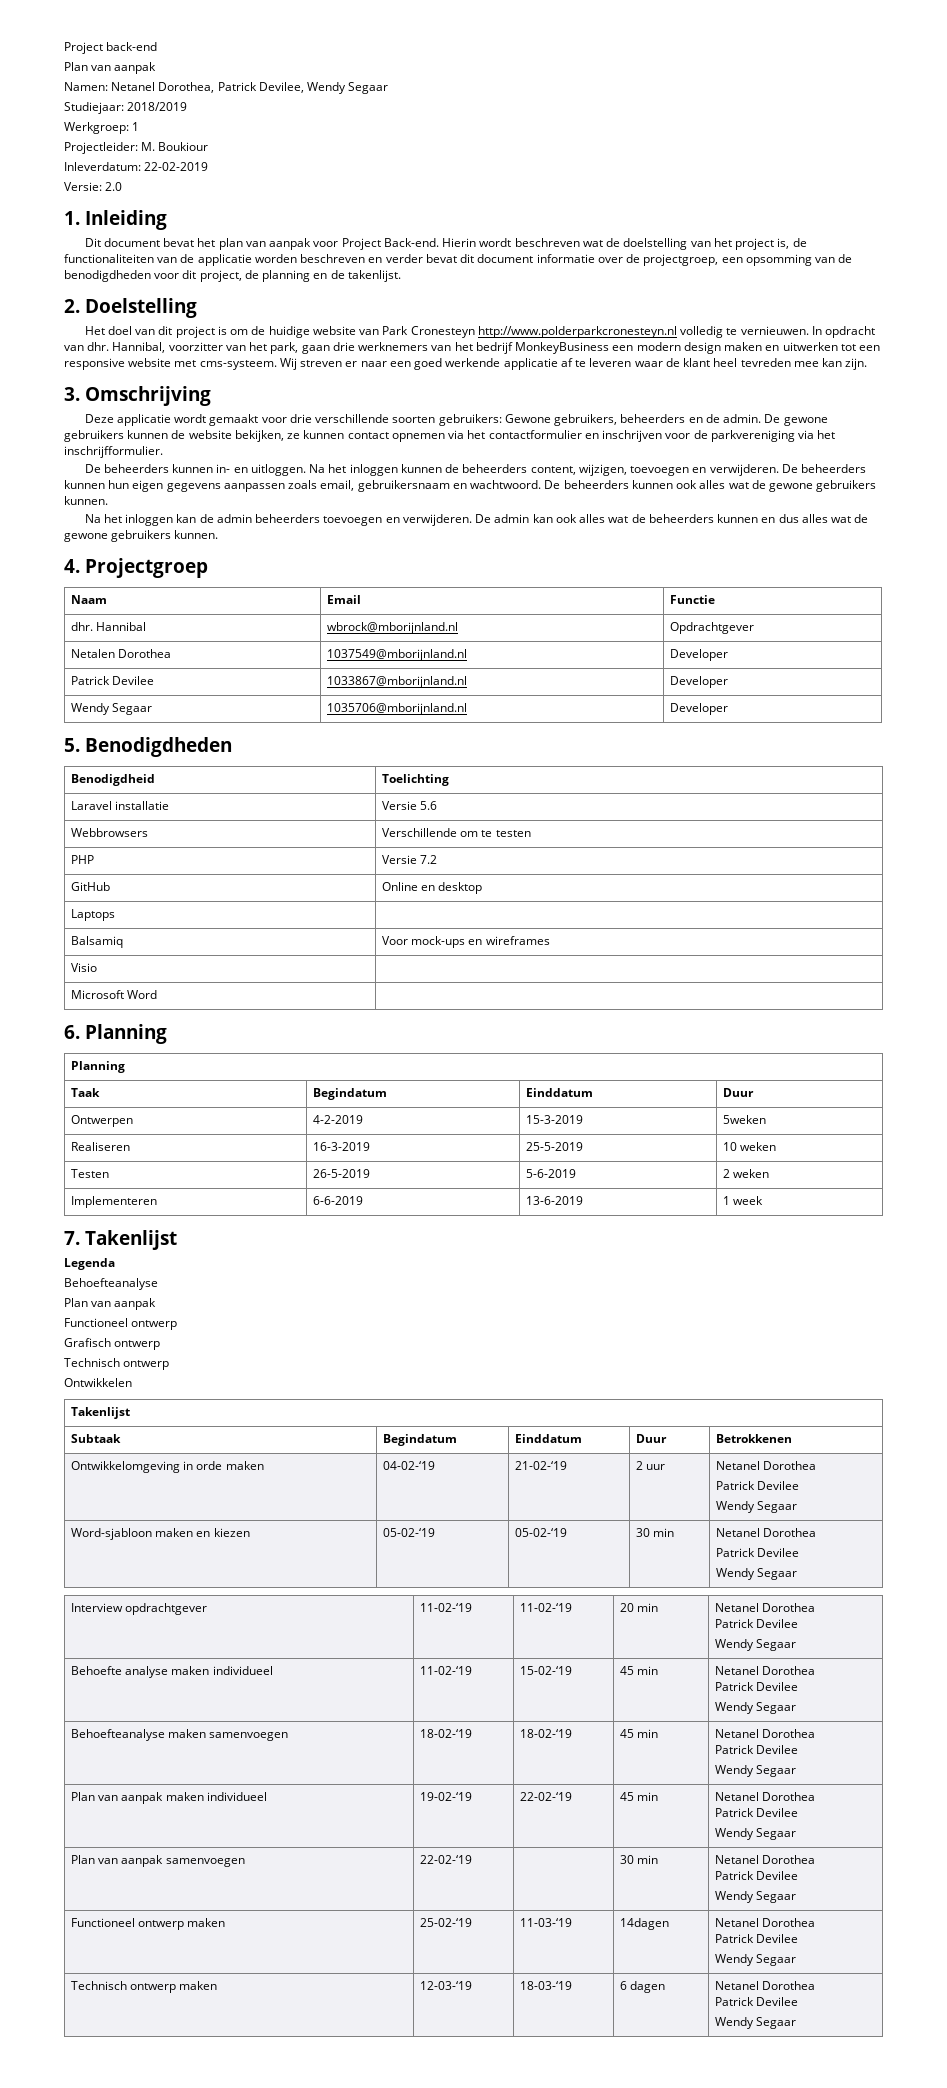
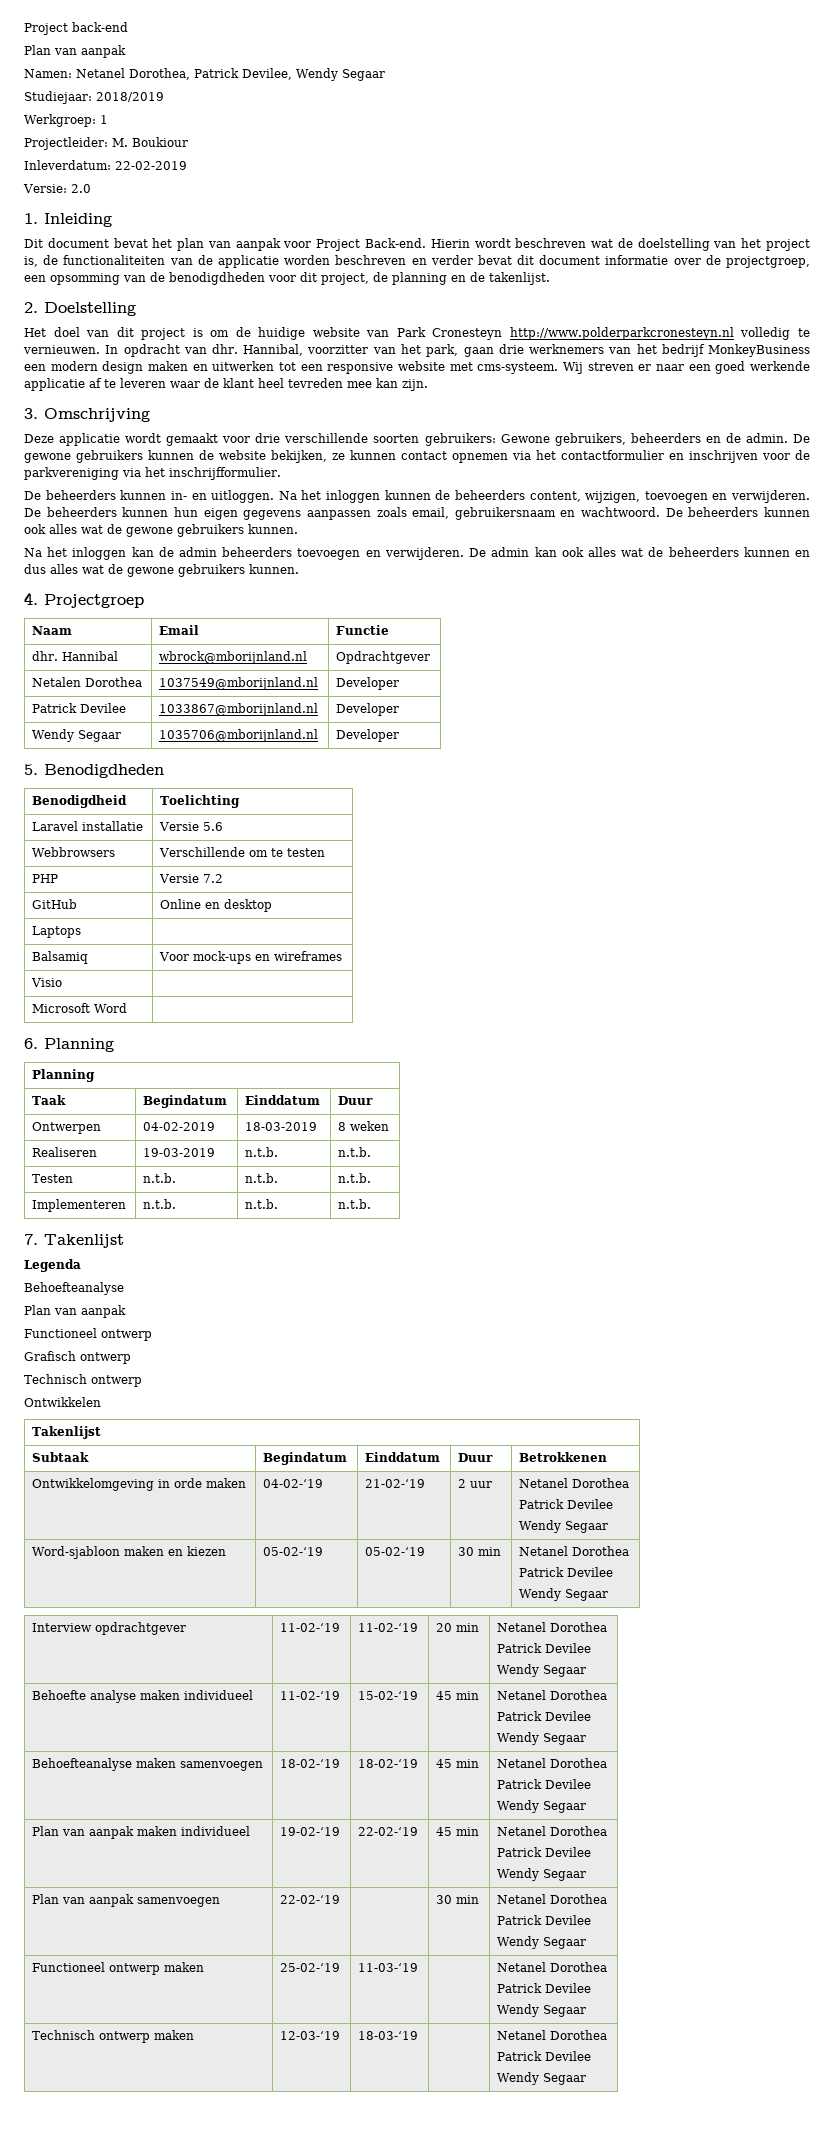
- Ontwerpen | 4-2-2019 | 15-3-2019 | 5weken
- Realiseren | 16-3-2019 | 25-5-2019 | 10 weken
- Testen | 26-5-2019 | 5-6-2019 | 2 weken
- Implementeren | 6-6-2019 | 13-6-2019 | 1 week
+ Ontwerpen | 04-02-2019 | 18-03-2019 | 8 weken
+ Realiseren | 19-03-2019 | n.t.b. | n.t.b.
+ Testen | n.t.b. | n.t.b. | n.t.b.
+ Implementeren | n.t.b. | n.t.b. | n.t.b.
- Functioneel ontwerp maken | 25-02-‘19 | 11-03-‘19 | 14dagen | Netanel Dorothea
+ Functioneel ontwerp maken | 25-02-‘19 | 11-03-‘19 | | Netanel Dorothea
- Technisch ontwerp maken | 12-03-‘19 | 18-03-‘19 | 6 dagen | Netanel Dorothea
+ Technisch ontwerp maken | 12-03-‘19 | 18-03-‘19 | | Netanel Dorothea

